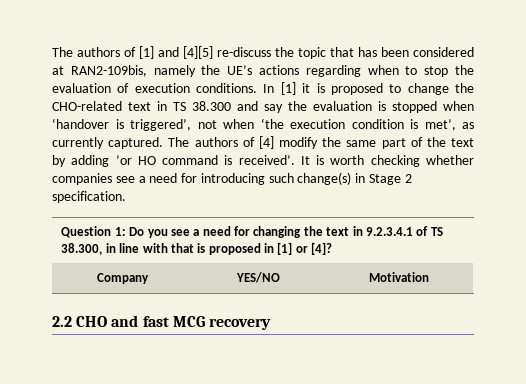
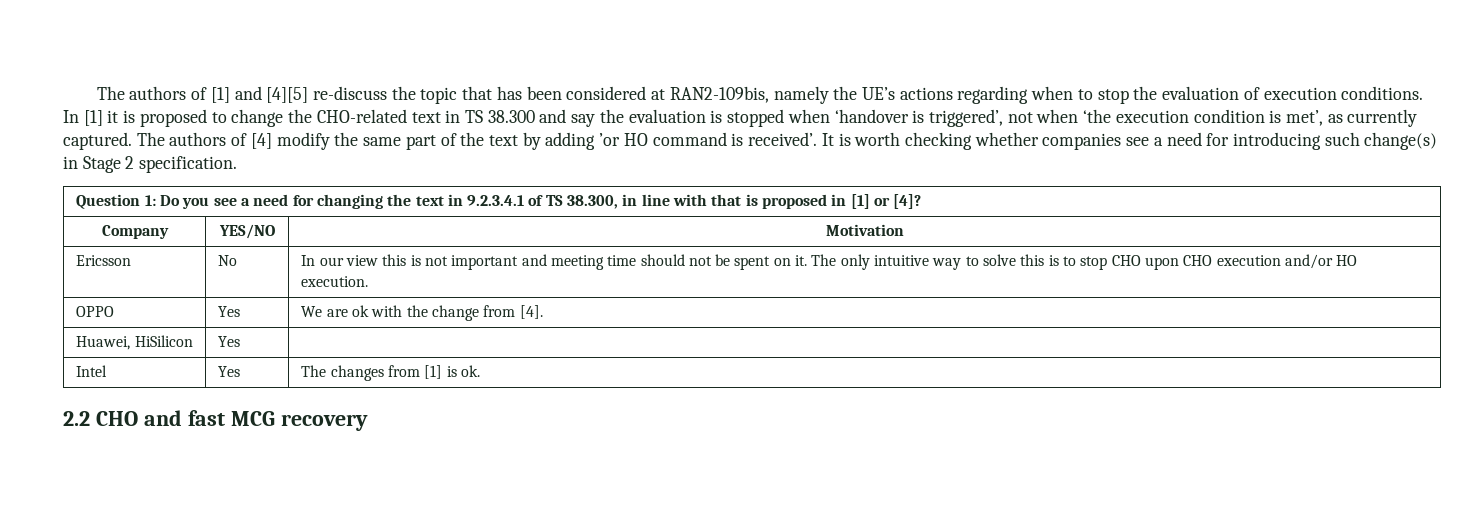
+ Ericsson | No | In our view this is not important and meeting time should not be spent on it. The only intuitive way to solve this is to stop CHO upon CHO execution and/or HO execution.
+ OPPO | Yes | We are ok with the change from [4].
+ Huawei, HiSilicon | Yes |
+ Intel | Yes | The changes from [1] is ok.

